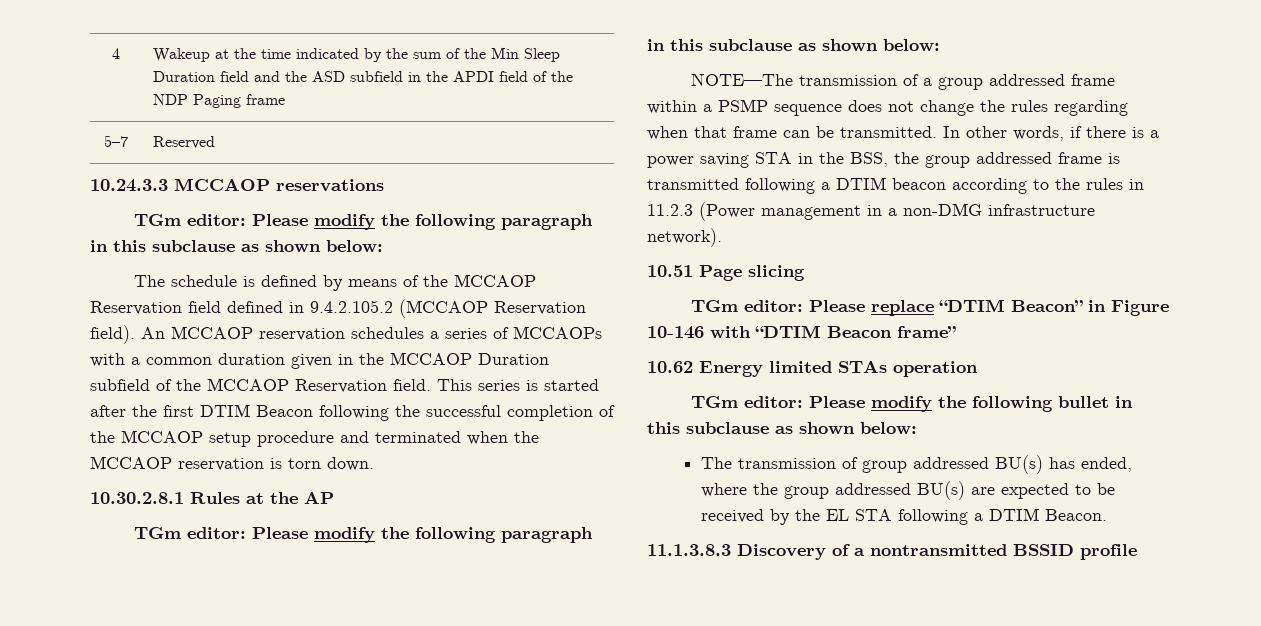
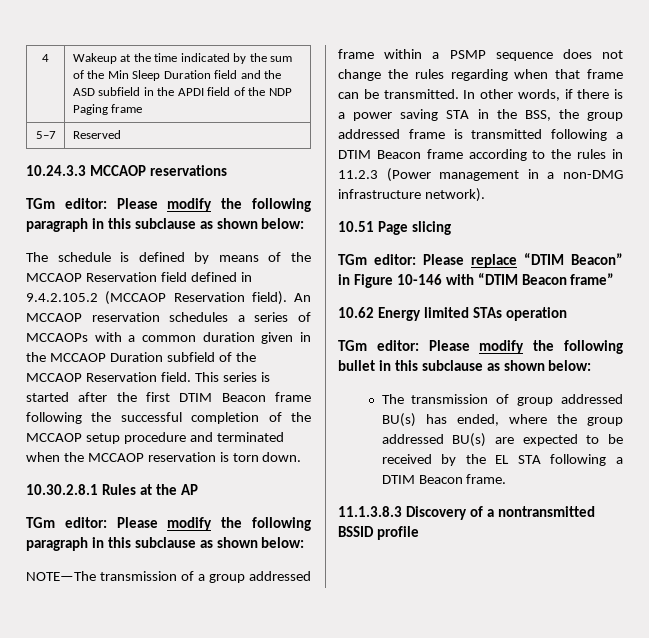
- This series is started after the first DTIM Beacon following the successful completion of the MCCAOP setup procedure and terminated when the MCCAOP reservation is torn down.
+ This series is started after the first DTIM Beacon frame following the successful completion of the MCCAOP setup procedure and terminated when the MCCAOP reservation is torn down.
- In other words, if there is a power saving STA in the BSS, the group addressed frame is transmitted following a DTIM beacon according to the rules in 11.2.3 (Power management in a non-DMG infrastructure network).
+ In other words, if there is a power saving STA in the BSS, the group addressed frame is transmitted following a DTIM Beacon frame according to the rules in 11.2.3 (Power management in a non-DMG infrastructure network).
- The transmission of group addressed BU(s) has ended, where the group addressed BU(s) are expected to be received by the EL STA following a DTIM Beacon.
+ The transmission of group addressed BU(s) has ended, where the group addressed BU(s) are expected to be received by the EL STA following a DTIM Beacon frame.

